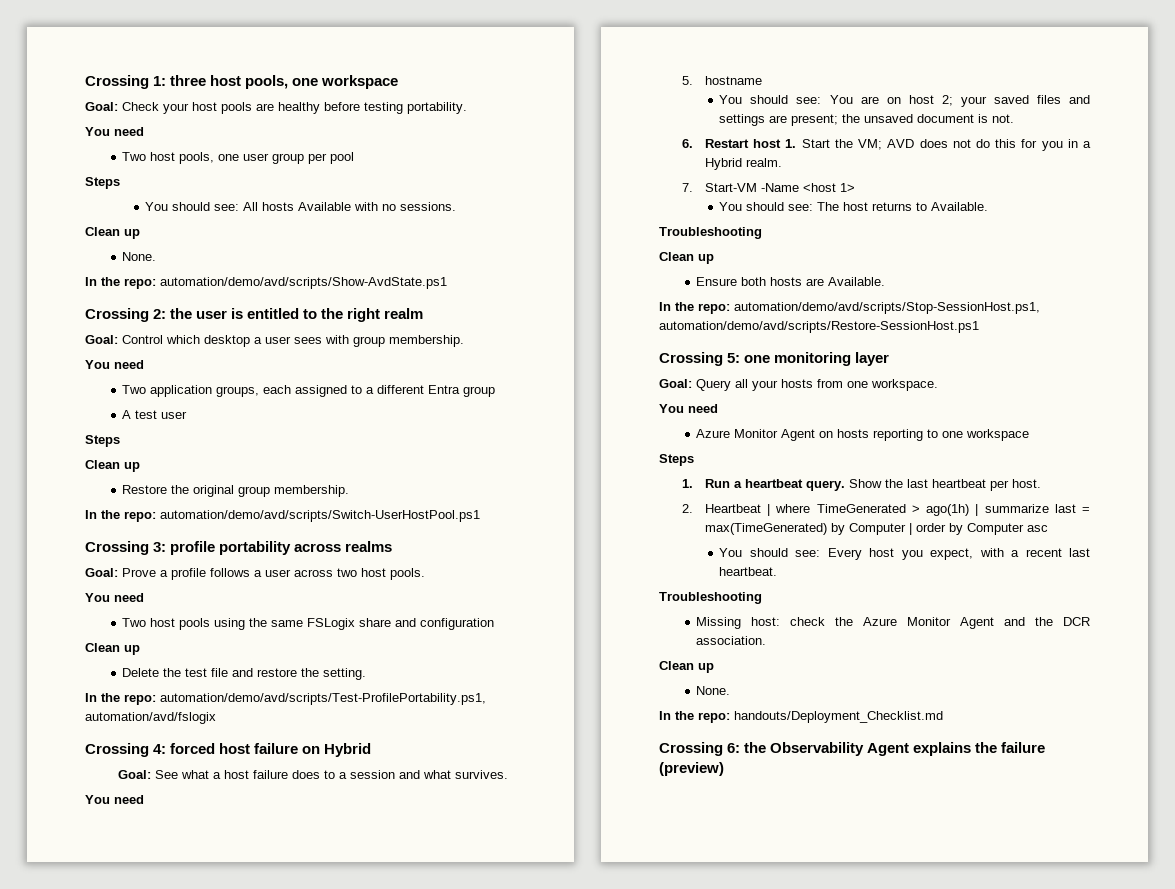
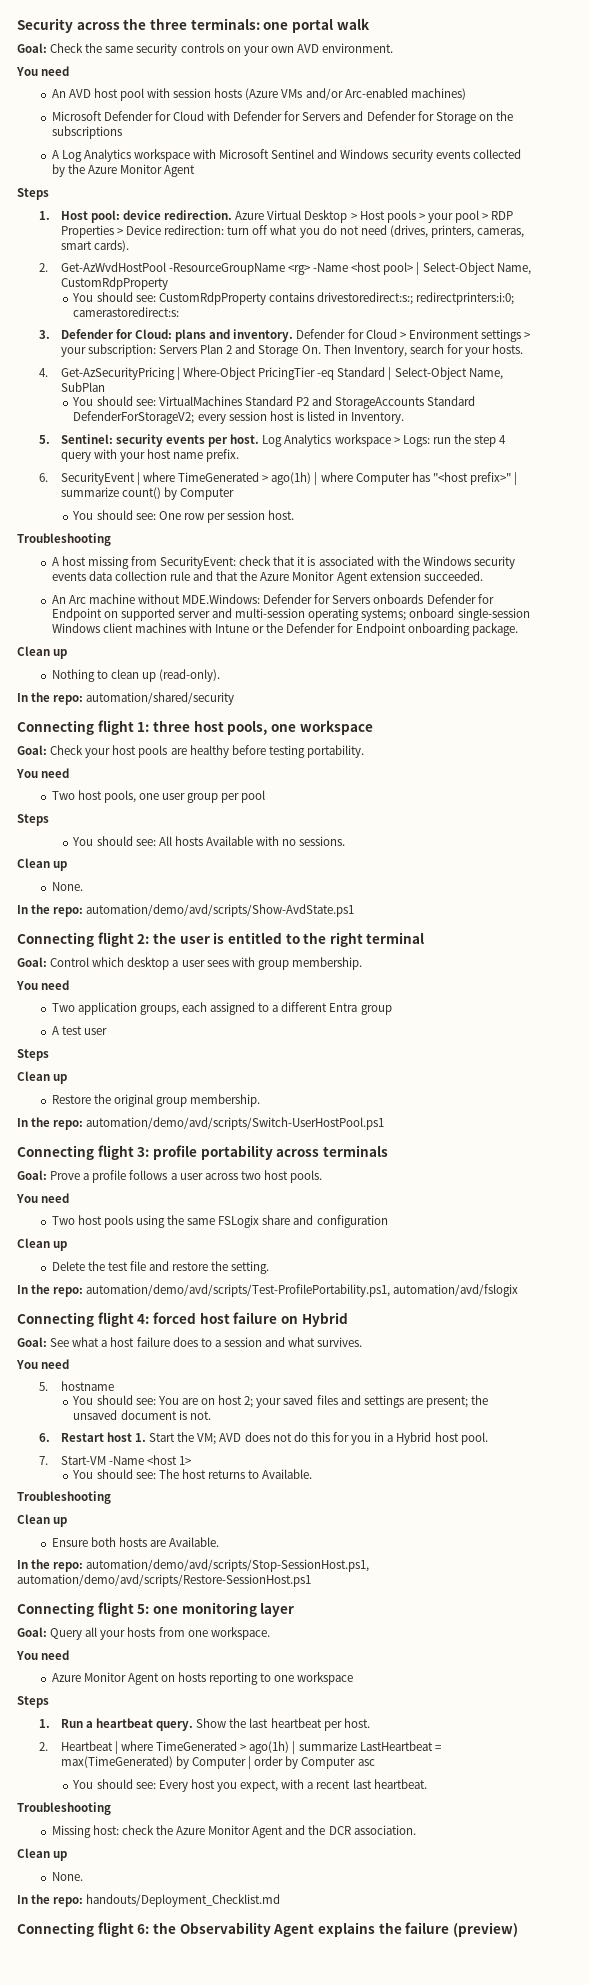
- Crossing 1: three host pools, one workspace
+ Security across the three terminals: one portal walk
+ Goal: Check the same security controls on your own AVD environment.
+ You need
+ An AVD host pool with session hosts (Azure VMs and/or Arc-enabled machines)
+ Microsoft Defender for Cloud with Defender for Servers and Defender for Storage on the subscriptions
+ A Log Analytics workspace with Microsoft Sentinel and Windows security events collected by the Azure Monitor Agent
+ Steps
+ 1. Host pool: device redirection. Azure Virtual Desktop > Host pools > your pool > RDP Properties > Device redirection: turn off what you do not need (drives, printers, cameras, smart cards).
+ 2. Get-AzWvdHostPool -ResourceGroupName <rg> -Name <host pool> | Select-Object Name, CustomRdpProperty
+ You should see: CustomRdpProperty contains drivestoredirect:s:; redirectprinters:i:0; camerastoredirect:s:
+ 3. Defender for Cloud: plans and inventory. Defender for Cloud > Environment settings > your subscription: Servers Plan 2 and Storage On. Then Inventory, search for your hosts.
+ 4. Get-AzSecurityPricing | Where-Object PricingTier -eq Standard | Select-Object Name, SubPlan
+ You should see: VirtualMachines Standard P2 and StorageAccounts Standard DefenderForStorageV2; every session host is listed in Inventory.
+ 5. Sentinel: security events per host. Log Analytics workspace > Logs: run the step 4 query with your host name prefix.
+ 6. SecurityEvent | where TimeGenerated > ago(1h) | where Computer has "<host prefix>" | summarize count() by Computer
+ You should see: One row per session host.
+ Troubleshooting
+ A host missing from SecurityEvent: check that it is associated with the Windows security events data collection rule and that the Azure Monitor Agent extension succeeded.
+ An Arc machine without MDE.Windows: Defender for Servers onboards Defender for Endpoint on supported server and multi-session operating systems; onboard single-session Windows client machines with Intune or the Defender for Endpoint onboarding package.
+ Clean up
+ Nothing to clean up (read-only).
+ In the repo: automation/shared/security
+ Connecting flight 1: three host pools, one workspace
- Crossing 2: the user is entitled to the right realm
+ Connecting flight 2: the user is entitled to the right terminal
- Crossing 3: profile portability across realms
+ Connecting flight 3: profile portability across terminals
- Crossing 4: forced host failure on Hybrid
+ Connecting flight 4: forced host failure on Hybrid
- 6. Restart host 1. Start the VM; AVD does not do this for you in a Hybrid realm.
+ 6. Restart host 1. Start the VM; AVD does not do this for you in a Hybrid host pool.
- Crossing 5: one monitoring layer
+ Connecting flight 5: one monitoring layer
- 2. Heartbeat | where TimeGenerated > ago(1h) | summarize last = max(TimeGenerated) by Computer | order by Computer asc
+ 2. Heartbeat | where TimeGenerated > ago(1h) | summarize LastHeartbeat = max(TimeGenerated) by Computer | order by Computer asc
- Crossing 6: the Observability Agent explains the failure (preview)
+ Connecting flight 6: the Observability Agent explains the failure (preview)

